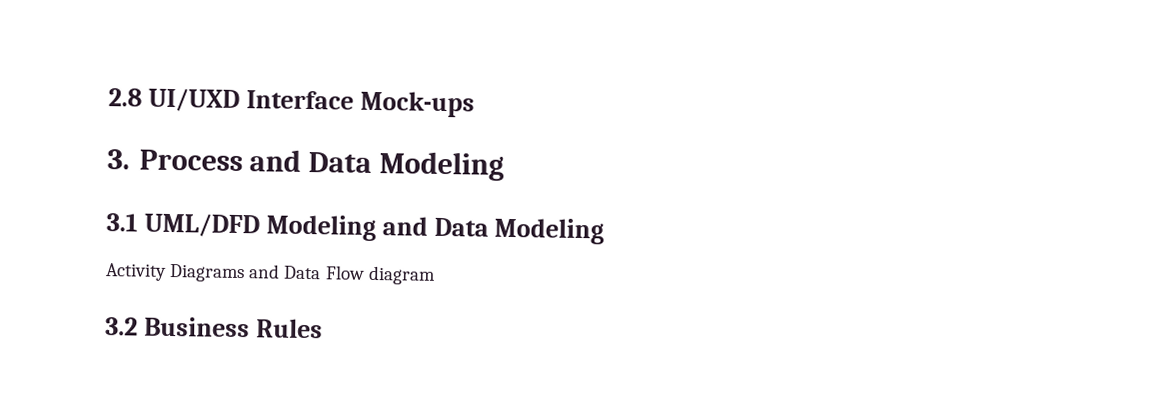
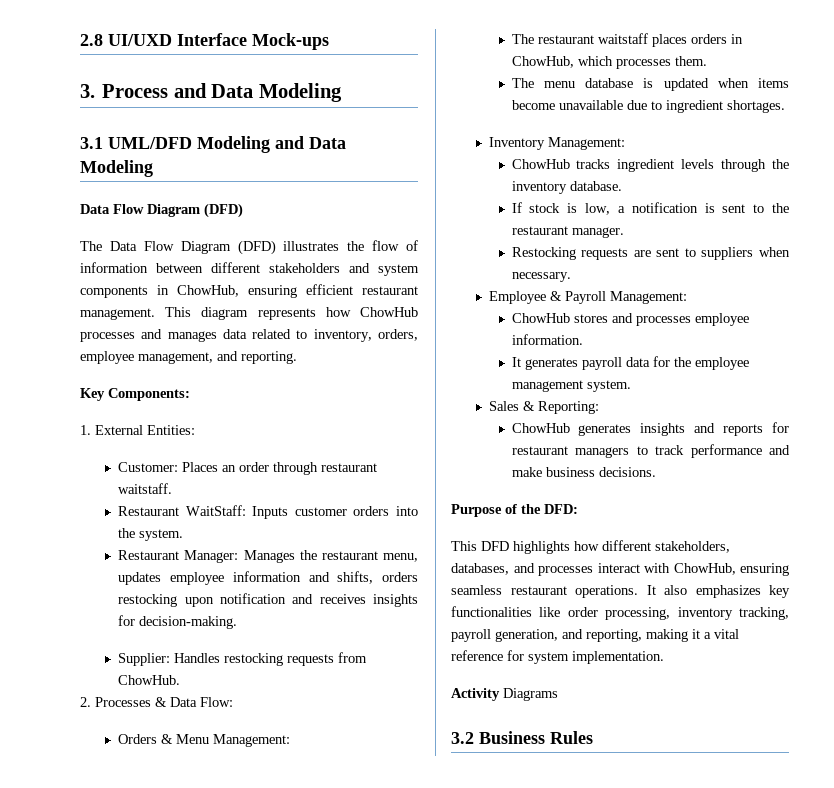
  3.1 UML/DFD Modeling and Data Modeling
- Activity Diagrams and Data Flow diagram
+ Data Flow Diagram (DFD)
+ The Data Flow Diagram (DFD) illustrates the flow of information between different stakeholders and system components in ChowHub, ensuring efficient restaurant management. This diagram represents how ChowHub processes and manages data related to inventory, orders, employee management, and reporting.
+ Key Components:
+ 1. External Entities:
+ Customer: Places an order through restaurant waitstaff.
+ Restaurant WaitStaff: Inputs customer orders into the system.
+ Restaurant Manager: Manages the restaurant menu, updates employee information and shifts, orders restocking upon notification and receives insights for decision-making.
+ Supplier: Handles restocking requests from ChowHub.
+ 2. Processes & Data Flow:
+ Orders & Menu Management:
+ The restaurant waitstaff places orders in ChowHub, which processes them.
+ The menu database is updated when items become unavailable due to ingredient shortages.
+ Inventory Management:
+ ChowHub tracks ingredient levels through the inventory database.
+ If stock is low, a notification is sent to the restaurant manager.
+ Restocking requests are sent to suppliers when necessary.
+ Employee & Payroll Management:
+ ChowHub stores and processes employee information.
+ It generates payroll data for the employee management system.
+ Sales & Reporting:
+ ChowHub generates insights and reports for restaurant managers to track performance and make business decisions.
+ Purpose of the DFD:
+ This DFD highlights how different stakeholders, databases, and processes interact with ChowHub, ensuring seamless restaurant operations. It also emphasizes key functionalities like order processing, inventory tracking, payroll generation, and reporting, making it a vital reference for system implementation.
+ Activity Diagrams

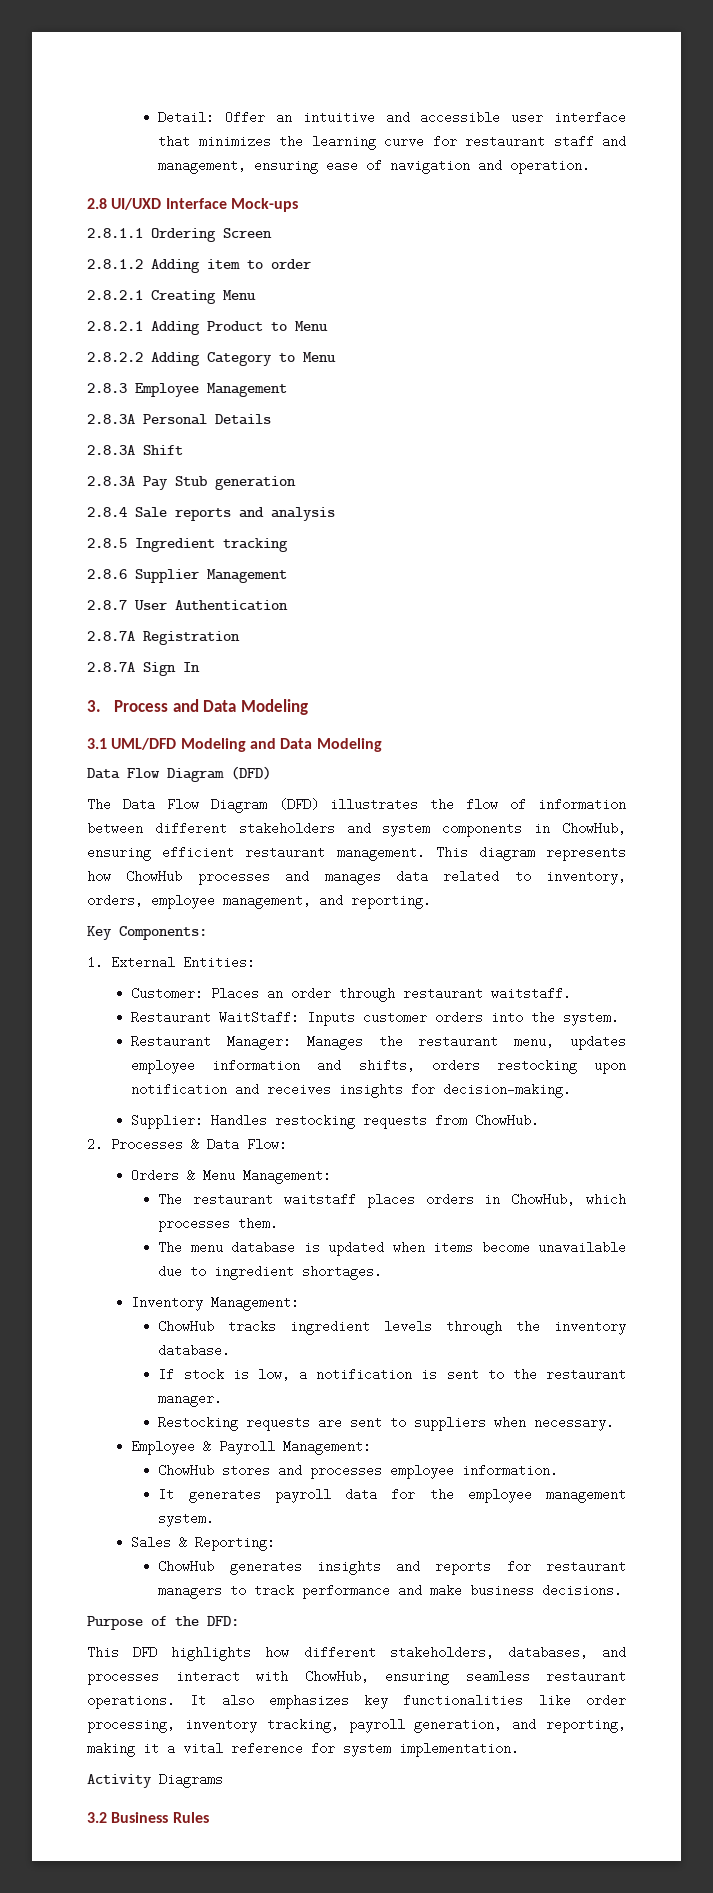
+ Detail: Offer an intuitive and accessible user interface that minimizes the learning curve for restaurant staff and management, ensuring ease of navigation and operation.
  2.8 UI/UXD Interface Mock-ups
+ 2.8.1.1 Ordering Screen
+ 2.8.1.2 Adding item to order
+ 2.8.2.1 Creating Menu
+ 2.8.2.1 Adding Product to Menu
+ 2.8.2.2 Adding Category to Menu
+ 2.8.3 Employee Management
+ 2.8.3A Personal Details
+ 2.8.3A Shift
+ 2.8.3A Pay Stub generation
+ 2.8.4 Sale reports and analysis
+ 2.8.5 Ingredient tracking
+ 2.8.6 Supplier Management
+ 2.8.7 User Authentication
+ 2.8.7A Registration
+ 2.8.7A Sign In

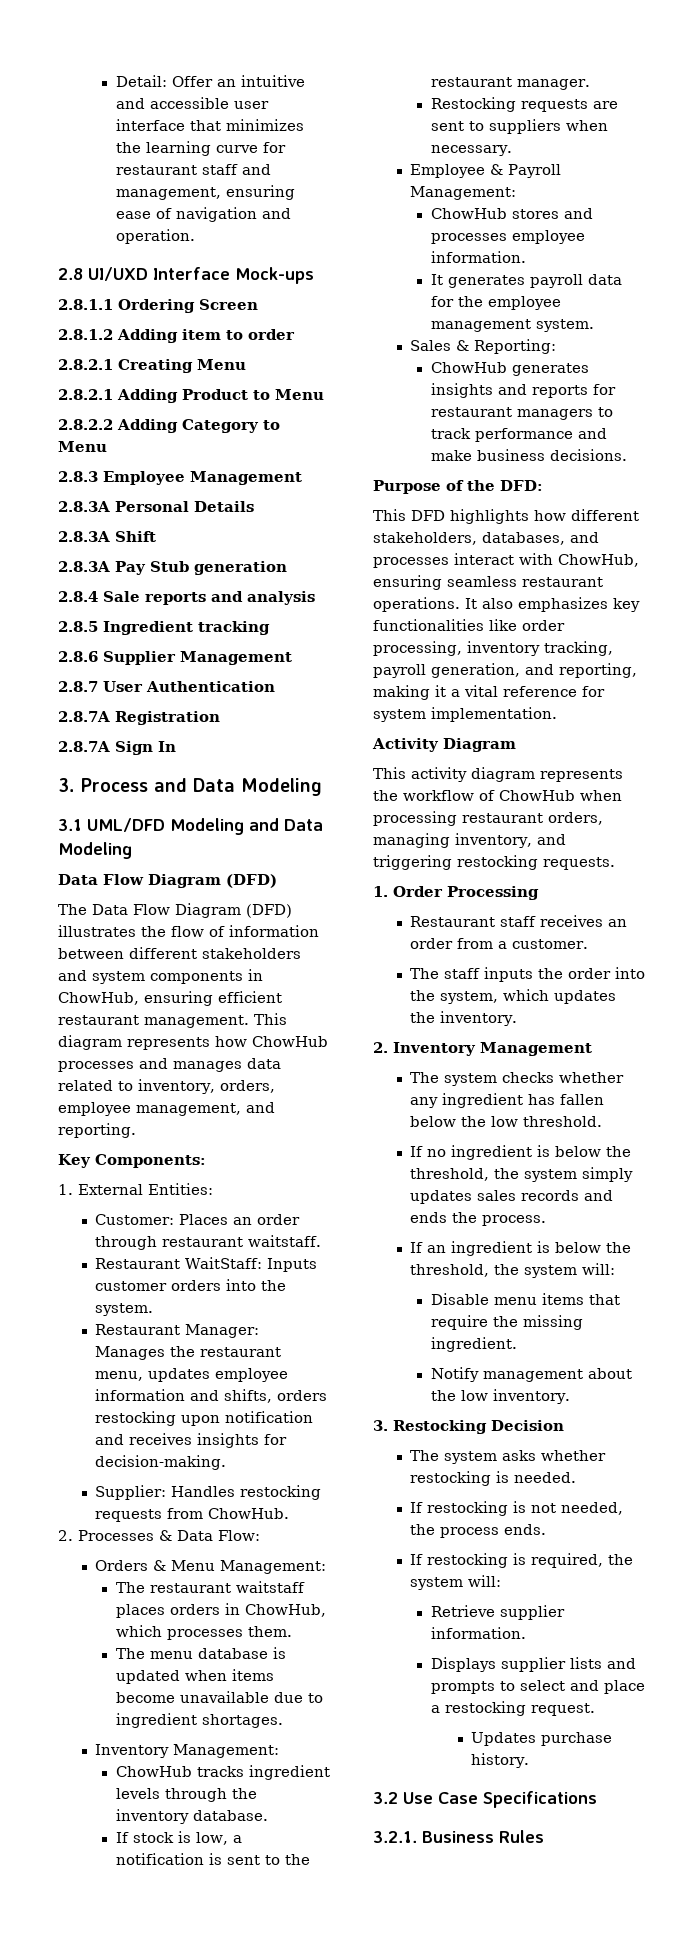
- Activity Diagrams
- 3.2 Business Rules
+ Activity Diagram
+ This activity diagram represents the workflow of ChowHub when processing restaurant orders, managing inventory, and triggering restocking requests.
+ 1. Order Processing
+ Restaurant staff receives an order from a customer.
+ The staff inputs the order into the system, which updates the inventory.
+ 2. Inventory Management
+ The system checks whether any ingredient has fallen below the low threshold.
+ If no ingredient is below the threshold, the system simply updates sales records and ends the process.
+ If an ingredient is below the threshold, the system will:
+ Disable menu items that require the missing ingredient.
+ Notify management about the low inventory.
+ 3. Restocking Decision
+ The system asks whether restocking is needed.
+ If restocking is not needed, the process ends.
+ If restocking is required, the system will:
+ Retrieve supplier information.
+ Displays supplier lists and prompts to select and place a restocking request.
+ Updates purchase history.
+ 3.2 Use Case Specifications
+ 3.2.1. Business Rules

